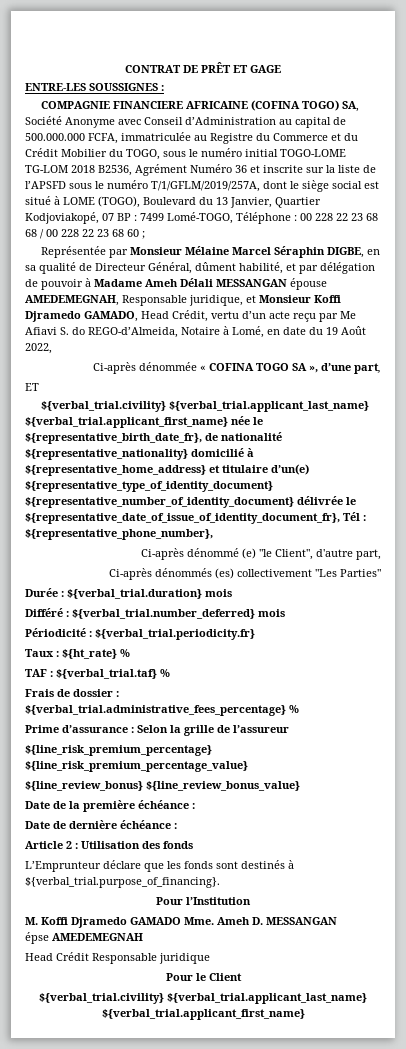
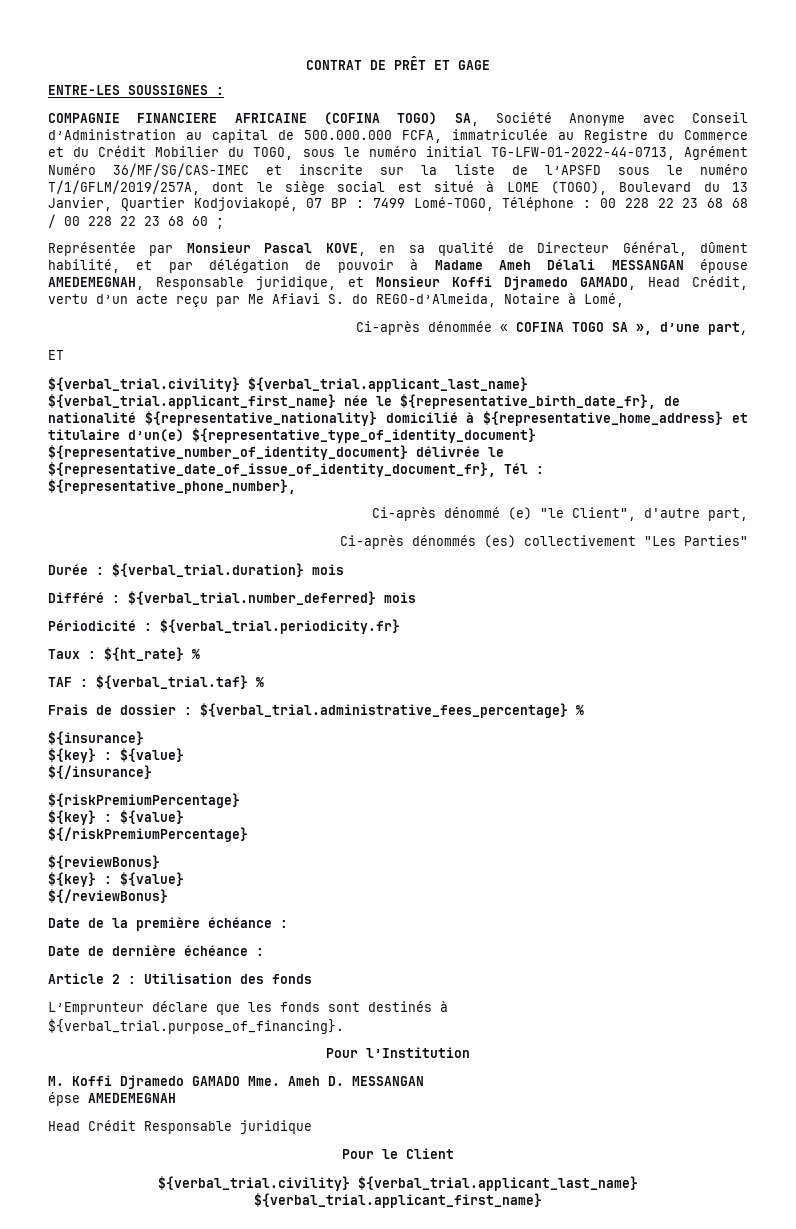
- COMPAGNIE FINANCIERE AFRICAINE (COFINA TOGO) SA, Société Anonyme avec Conseil d’Administration au capital de 500.000.000 FCFA, immatriculée au Registre du Commerce et du Crédit Mobilier du TOGO, sous le numéro initial TOGO-LOME TG-LOM 2018 B2536, Agrément Numéro 36 et inscrite sur la liste de l’APSFD sous le numéro T/1/GFLM/2019/257A, dont le siège social est situé à LOME (TOGO), Boulevard du 13 Janvier, Quartier Kodjoviakopé, 07 BP :
+ COMPAGNIE FINANCIERE AFRICAINE (COFINA TOGO) SA, Société Anonyme avec Conseil d’Administration au capital de 500.000.000 FCFA, immatriculée au Registre du Commerce et du Crédit Mobilier du TOGO, sous le numéro initial TG-LFW-01-2022-44-0713, Agrément Numéro 36/MF/SG/CAS-IMEC et inscrite sur la liste de l’APSFD sous le numéro T/1/GFLM/2019/257A, dont le siège social est situé à LOME (TOGO), Boulevard du 13 Janvier, Quartier Kodjoviakopé, 07 BP :
- Représentée par Monsieur Mélaine Marcel Séraphin DIGBE, en sa qualité de Directeur Général, dûment habilité, et par délégation de pouvoir à Madame Ameh Délali MESSANGAN épouse AMEDEMEGNAH, Responsable juridique, et Monsieur Koffi Djramedo GAMADO, Head Crédit, vertu d’un acte reçu par Me Afiavi S. do REGO-d’Almeida, Notaire à Lomé, en date du 19 Août 2022,
+ Représentée par Monsieur Pascal KOVE, en sa qualité de Directeur Général, dûment habilité, et par délégation de pouvoir à Madame Ameh Délali MESSANGAN épouse AMEDEMEGNAH, Responsable juridique, et Monsieur Koffi Djramedo GAMADO, Head Crédit, vertu d’un acte reçu par Me Afiavi S. do REGO-d’Almeida, Notaire à Lomé,
- Prime d’assurance : Selon la grille de l’assureur
- ${line_risk_premium_percentage} ${line_risk_premium_percentage_value}
- ${line_review_bonus} ${line_review_bonus_value}
+ ${insurance}
+ ${key} : ${value}
+ ${/insurance}
+ ${riskPremiumPercentage}
+ ${key} : ${value}
+ ${/riskPremiumPercentage}
+ ${reviewBonus}
+ ${key} : ${value}
+ ${/reviewBonus}

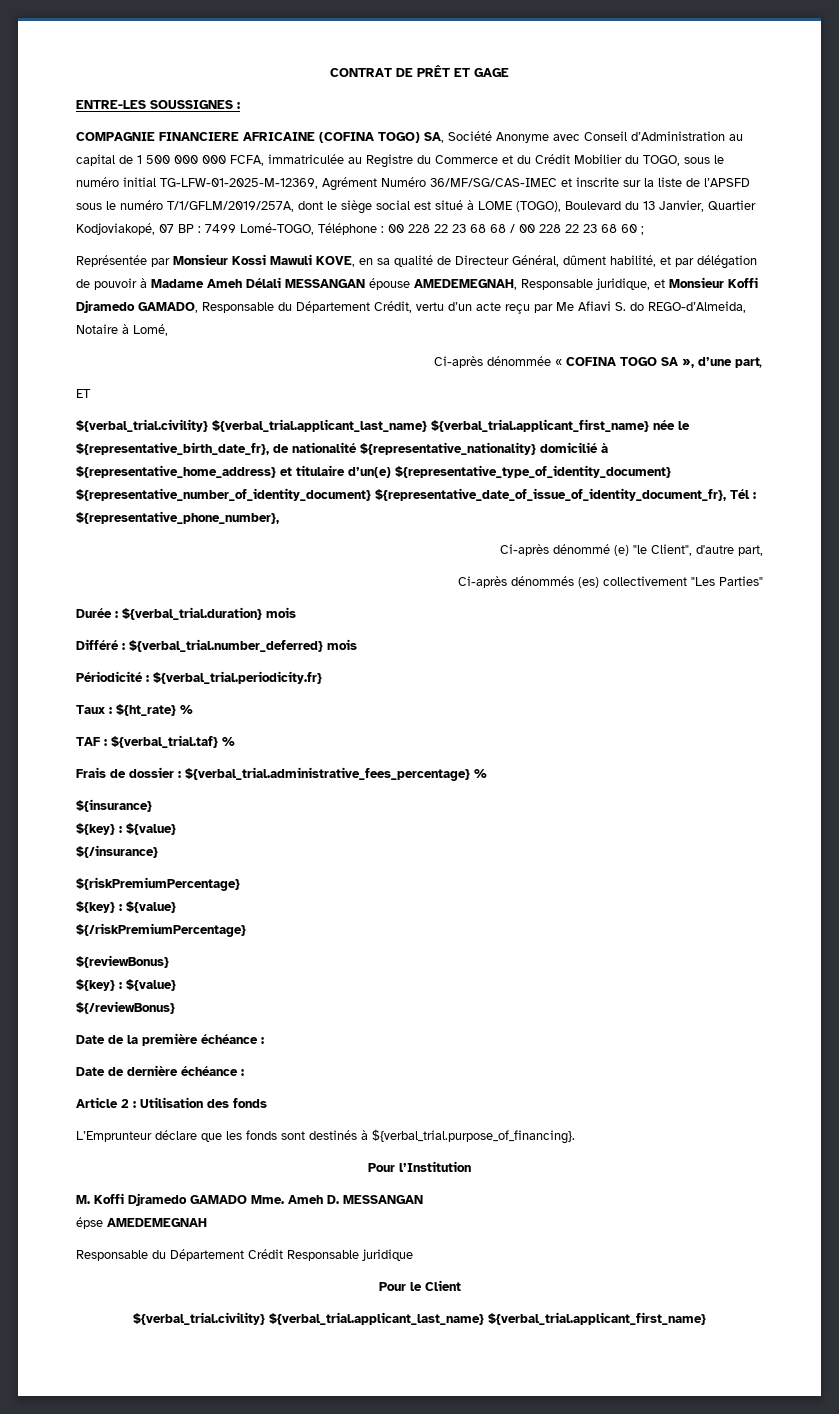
- COMPAGNIE FINANCIERE AFRICAINE (COFINA TOGO) SA, Société Anonyme avec Conseil d’Administration au capital de 500.000.000 FCFA, immatriculée au Registre du Commerce et du Crédit Mobilier du TOGO, sous le numéro initial TG-LFW-01-2022-44-0713, Agrément Numéro 36/MF/SG/CAS-IMEC et inscrite sur la liste de l’APSFD sous le numéro T/1/GFLM/2019/257A, dont le siège social est situé à LOME (TOGO), Boulevard du 13 Janvier, Quartier Kodjoviakopé, 07 BP :
+ COMPAGNIE FINANCIERE AFRICAINE (COFINA TOGO) SA, Société Anonyme avec Conseil d’Administration au capital de 1 500 000 000 FCFA, immatriculée au Registre du Commerce et du Crédit Mobilier du TOGO, sous le numéro initial TG-LFW-01-2025-M-12369, Agrément Numéro 36/MF/SG/CAS-IMEC et inscrite sur la liste de l’APSFD sous le numéro T/1/GFLM/2019/257A, dont le siège social est situé à LOME (TOGO), Boulevard du 13 Janvier, Quartier Kodjoviakopé, 07 BP :
- Représentée par Monsieur Pascal KOVE, en sa qualité de Directeur Général, dûment habilité, et par délégation de pouvoir à Madame Ameh Délali MESSANGAN épouse AMEDEMEGNAH, Responsable juridique, et Monsieur Koffi Djramedo GAMADO, Head Crédit, vertu d’un acte reçu par Me Afiavi S. do REGO-d’Almeida, Notaire à Lomé,
+ Représentée par Monsieur Kossi Mawuli KOVE, en sa qualité de Directeur Général, dûment habilité, et par délégation de pouvoir à Madame Ameh Délali MESSANGAN épouse AMEDEMEGNAH, Responsable juridique, et Monsieur Koffi Djramedo GAMADO, Responsable du Département Crédit, vertu d’un acte reçu par Me Afiavi S. do REGO-d’Almeida, Notaire à Lomé,
- ${verbal_trial.civility} ${verbal_trial.applicant_last_name} ${verbal_trial.applicant_first_name} née le ${representative_birth_date_fr}, de nationalité ${representative_nationality} domicilié à ${representative_home_address} et titulaire d’un(e) ${representative_type_of_identity_document} ${representative_number_of_identity_document} délivrée le ${representative_date_of_issue_of_identity_document_fr}, Tél : ${representative_phone_number},
+ ${verbal_trial.civility} ${verbal_trial.applicant_last_name} ${verbal_trial.applicant_first_name} née le ${representative_birth_date_fr}, de nationalité ${representative_nationality} domicilié à ${representative_home_address} et titulaire d’un(e) ${representative_type_of_identity_document} ${representative_number_of_identity_document} ${representative_date_of_issue_of_identity_document_fr}, Tél : ${representative_phone_number},
- Head Crédit Responsable juridique
+ Responsable du Département Crédit Responsable juridique

